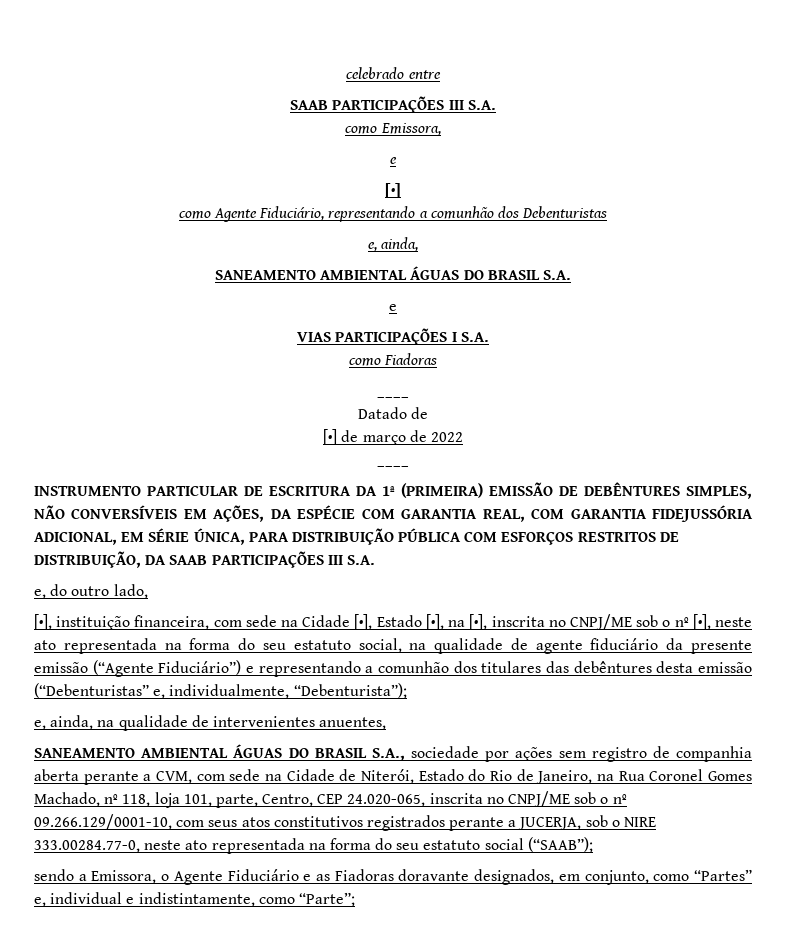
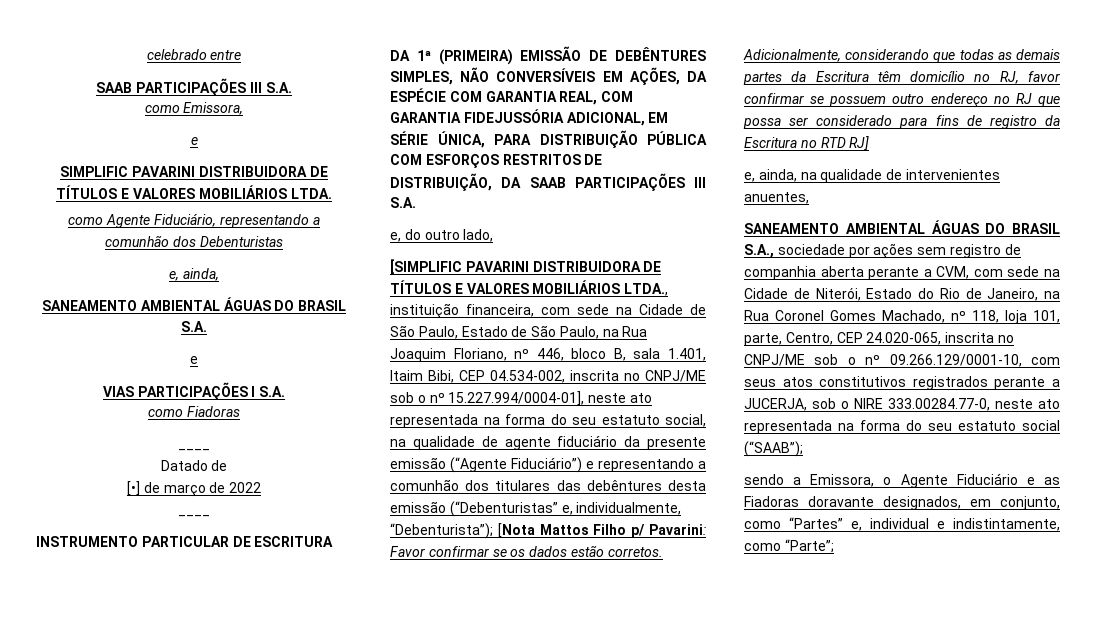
  como Emissora,
  e
- [•]
+ SIMPLIFIC PAVARINI DISTRIBUIDORA DE TÍTULOS E VALORES MOBILIÁRIOS LTDA.
- [•], instituição financeira, com sede na Cidade [•], Estado [•], na [•], inscrita no CNPJ/ME sob o nº [•], neste ato representada na forma do seu estatuto social, na qualidade de agente fiduciário da presente emissão (“Agente Fiduciário”) e representando a comunhão dos titulares das debêntures desta emissão (“Debenturistas” e, individualmente, “Debenturista”);
+ [SIMPLIFIC PAVARINI DISTRIBUIDORA DE TÍTULOS E VALORES MOBILIÁRIOS LTDA., instituição financeira, com sede na Cidade de São Paulo, Estado de São Paulo, na Rua Joaquim Floriano, nº 446, bloco B, sala 1.401, Itaim Bibi, CEP 04.534-002, inscrita no CNPJ/ME sob o nº 15.227.994/0004-01], neste ato representada na forma do seu estatuto social, na qualidade de agente fiduciário da presente emissão (“Agente Fiduciário”) e representando a comunhão dos titulares das debêntures desta emissão (“Debenturistas” e, individualmente, “Debenturista”); [Nota Mattos Filho p/ Pavarini: Favor confirmar se os dados estão corretos. Adicionalmente, considerando que todas as demais partes da Escritura têm domicílio no RJ, favor confirmar se possuem outro endereço no RJ que possa ser considerado para fins de registro da Escritura no RTD RJ]

